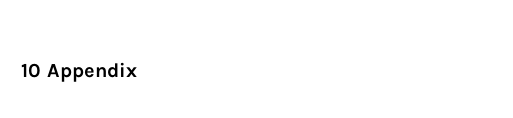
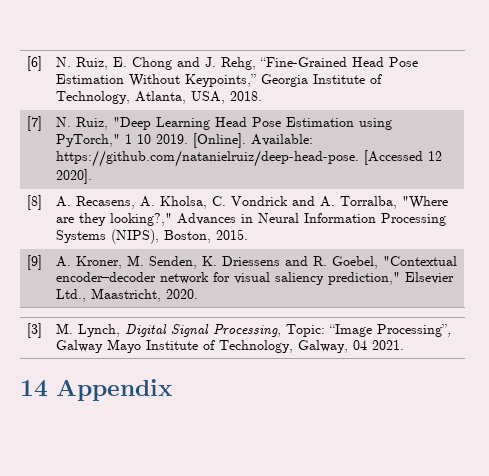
- 10 Appendix
+ [6] | N. Ruiz, E. Chong and J. Rehg, “Fine-Grained Head Pose Estimation Without Keypoints,” Georgia Institute of Technology, Atlanta, USA, 2018.
+ [7] | N. Ruiz, "Deep Learning Head Pose Estimation using PyTorch," 1 10 2019. [Online]. Available: https://github.com/natanielruiz/deep-head-pose. [Accessed 12 2020].
+ [8] | A. Recasens, A. Kholsa, C. Vondrick and A. Torralba, "Where are they looking?," Advances in Neural Information Processing Systems (NIPS), Boston, 2015.
+ [9] | A. Kroner, M. Senden, K. Driessens and R. Goebel, "Contextual encoder–decoder network for visual saliency prediction," Elsevier Ltd., Maastricht, 2020.
+ [3] | M. Lynch, Digital Signal Processing, Topic: “Image Processing”, Galway Mayo Institute of Technology, Galway, 04 2021.
+ 14 Appendix

